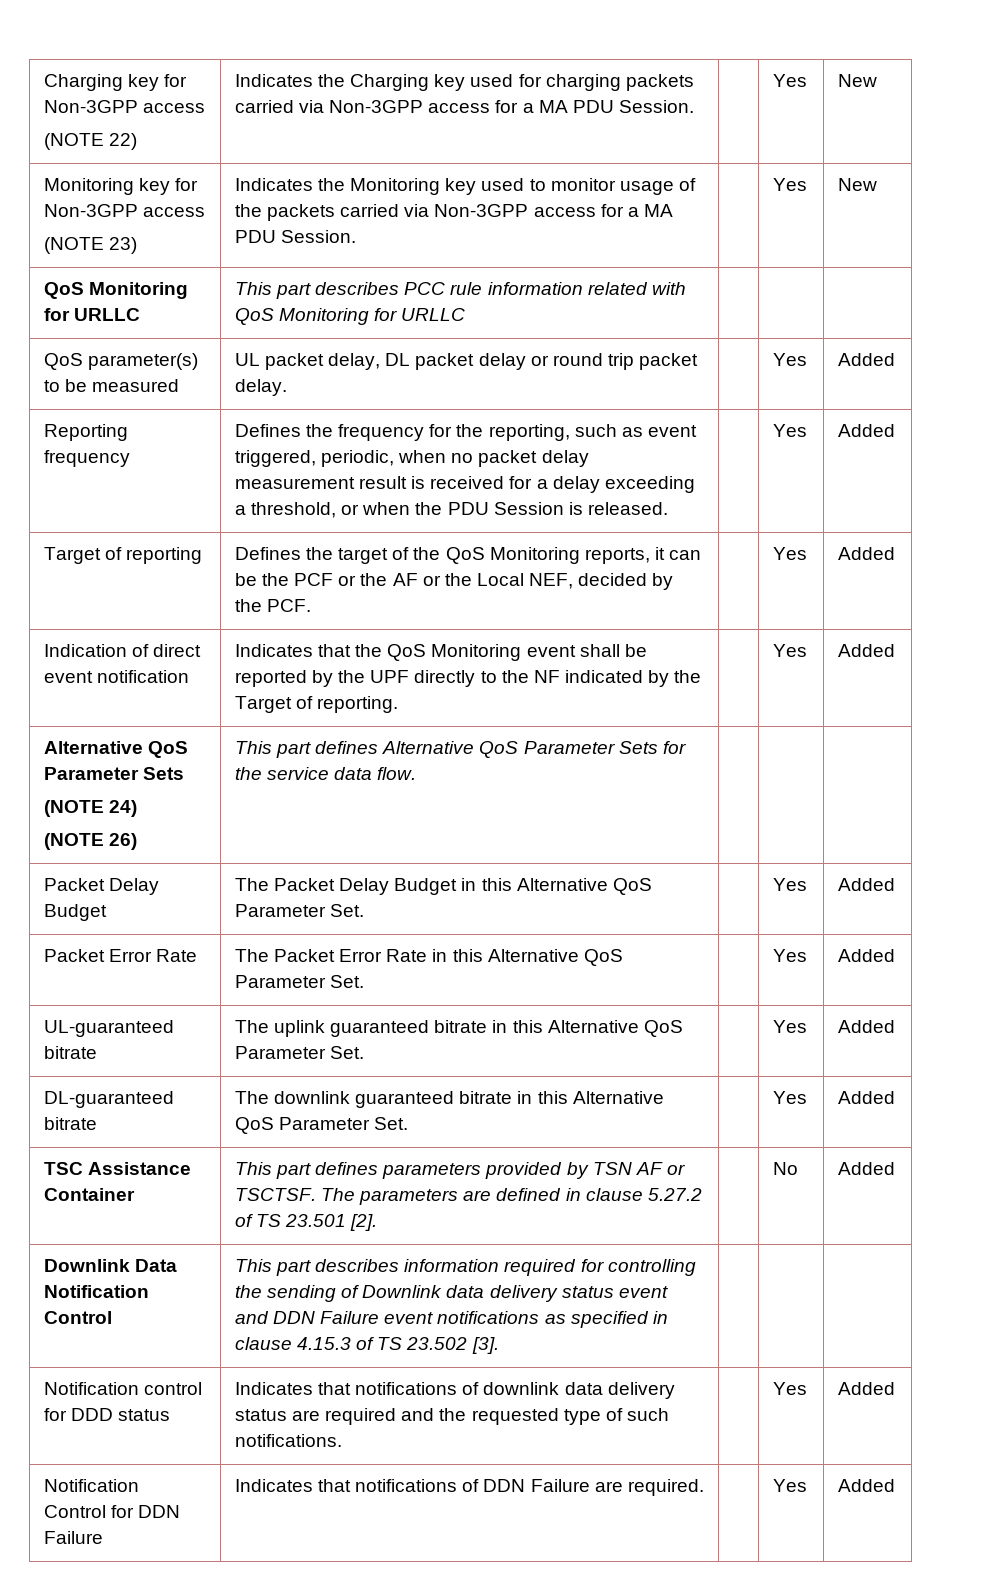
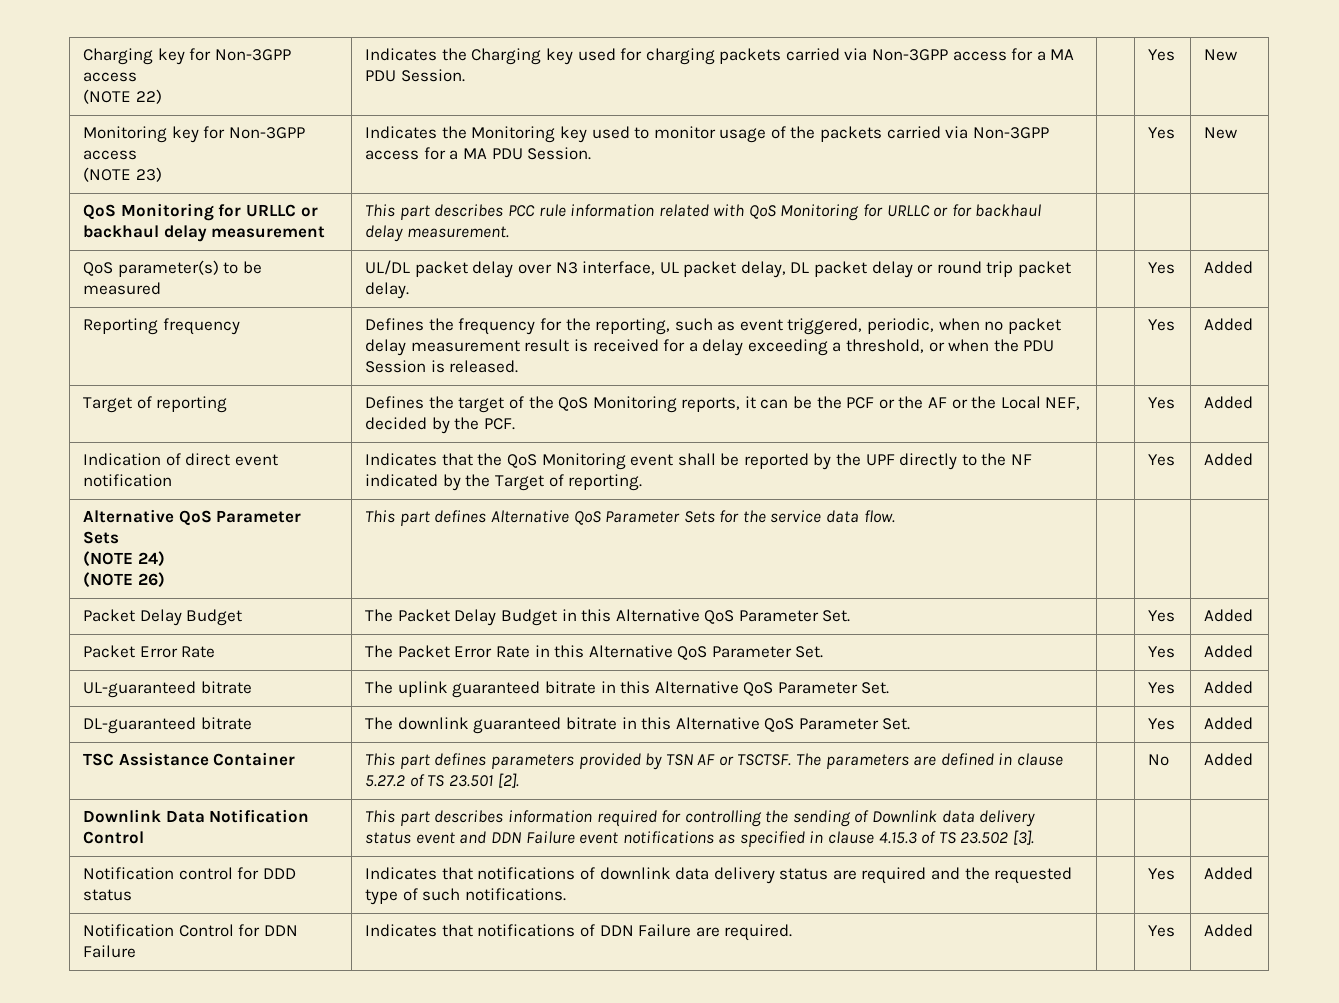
- QoS Monitoring for URLLC | This part describes PCC rule information related with QoS Monitoring for URLLC | | |
+ QoS Monitoring for URLLC or backhaul delay measurement | This part describes PCC rule information related with QoS Monitoring for URLLC or for backhaul delay measurement. | | |
- QoS parameter(s) to be measured | UL packet delay, DL packet delay or round trip packet delay. | | Yes | Added
+ QoS parameter(s) to be measured | UL/DL packet delay over N3 interface, UL packet delay, DL packet delay or round trip packet delay. | | Yes | Added

